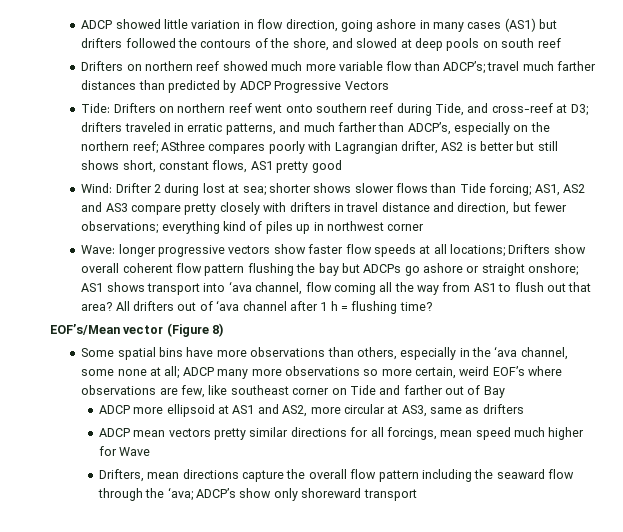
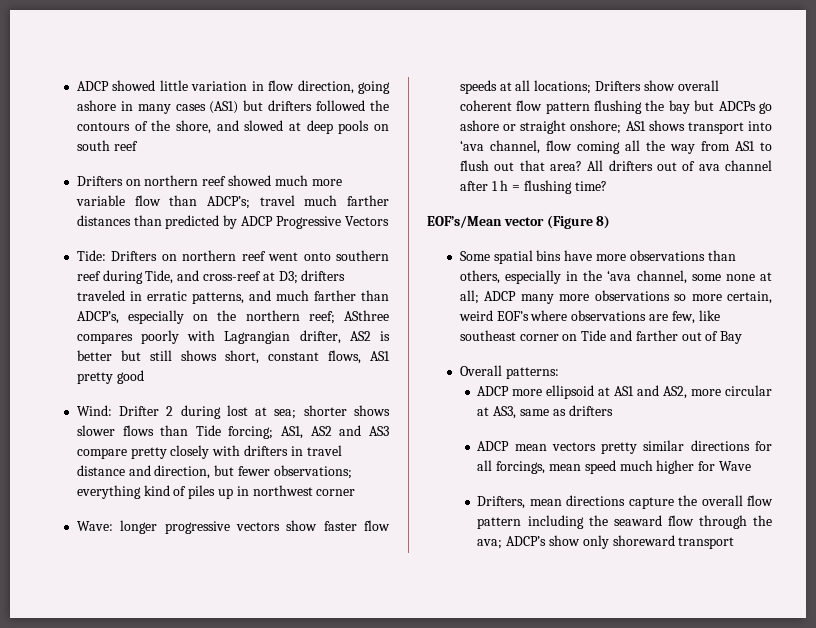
- All drifters out of ‘ava channel after 1 h = flushing time?
+ All drifters out of ava channel after 1 h = flushing time?
+ Overall patterns:
- Drifters, mean directions capture the overall flow pattern including the seaward flow through the ‘ava; ADCP’s show only shoreward transport
+ Drifters, mean directions capture the overall flow pattern including the seaward flow through the ava; ADCP’s show only shoreward transport

